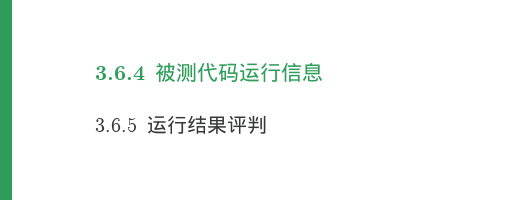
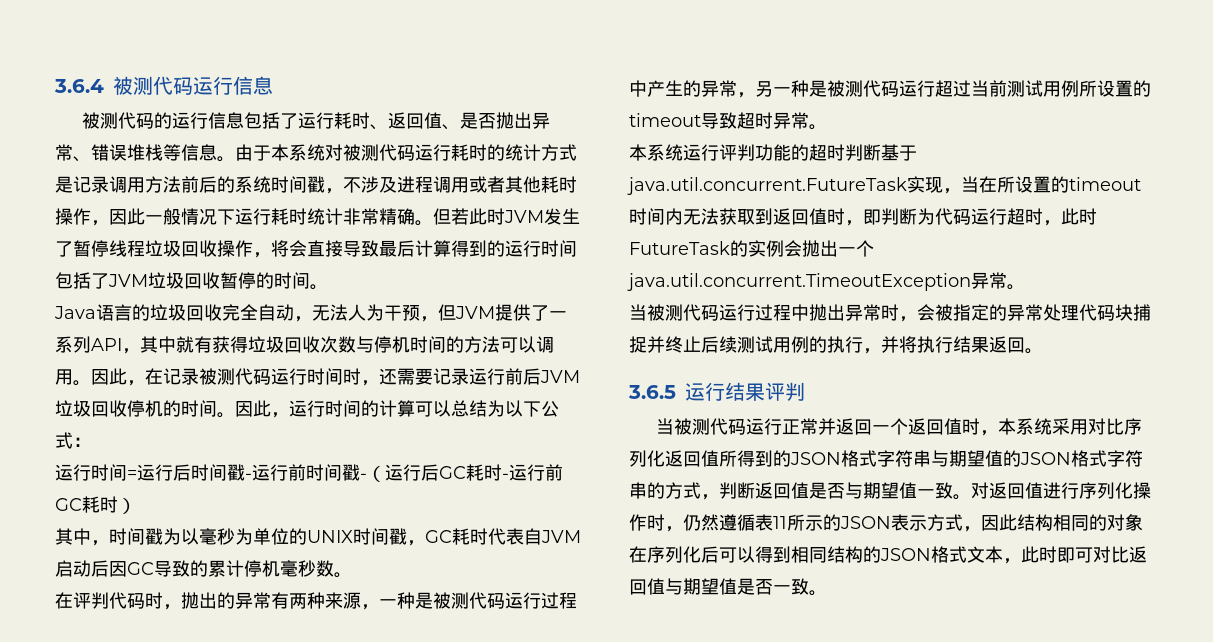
+ 被测代码的运行信息包括了运行耗时、返回值、是否抛出异常、错误堆栈等信息。由于本系统对被测代码运行耗时的统计方式是记录调用方法前后的系统时间戳，不涉及进程调用或者其他耗时操作，因此一般情况下运行耗时统计非常精确。但若此时JVM发生了暂停线程垃圾回收操作，将会直接导致最后计算得到的运行时间包括了JVM垃圾回收暂停的时间。
+ Java语言的垃圾回收完全自动，无法人为干预，但JVM提供了一系列API，其中就有获得垃圾回收次数与停机时间的方法可以调用。因此，在记录被测代码运行时间时，还需要记录运行前后JVM垃圾回收停机的时间。因此，运行时间的计算可以总结为以下公式：
+ 运行时间=运行后时间戳-运行前时间戳-（运行后GC耗时-运行前GC耗时）
+ 其中，时间戳为以毫秒为单位的UNIX时间戳，GC耗时代表自JVM启动后因GC导致的累计停机毫秒数。
+ 在评判代码时，抛出的异常有两种来源，一种是被测代码运行过程中产生的异常，另一种是被测代码运行超过当前测试用例所设置的timeout导致超时异常。
+ 本系统运行评判功能的超时判断基于java.util.concurrent.FutureTask实现，当在所设置的timeout时间内无法获取到返回值时，即判断为代码运行超时，此时FutureTask的实例会抛出一个java.util.concurrent.TimeoutException异常。
+ 当被测代码运行过程中抛出异常时，会被指定的异常处理代码块捕捉并终止后续测试用例的执行，并将执行结果返回。
  3.6.5运行结果评判
+ 当被测代码运行正常并返回一个返回值时，本系统采用对比序列化返回值所得到的JSON格式字符串与期望值的JSON格式字符串的方式，判断返回值是否与期望值一致。对返回值进行序列化操作时，仍然遵循表11所示的JSON表示方式，因此结构相同的对象在序列化后可以得到相同结构的JSON格式文本，此时即可对比返回值与期望值是否一致。

